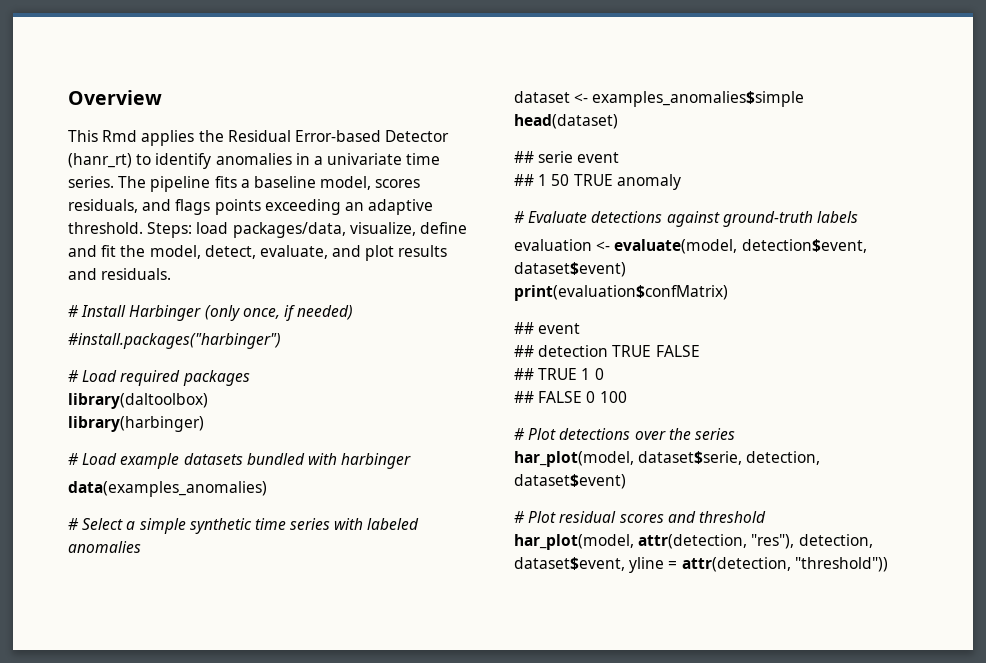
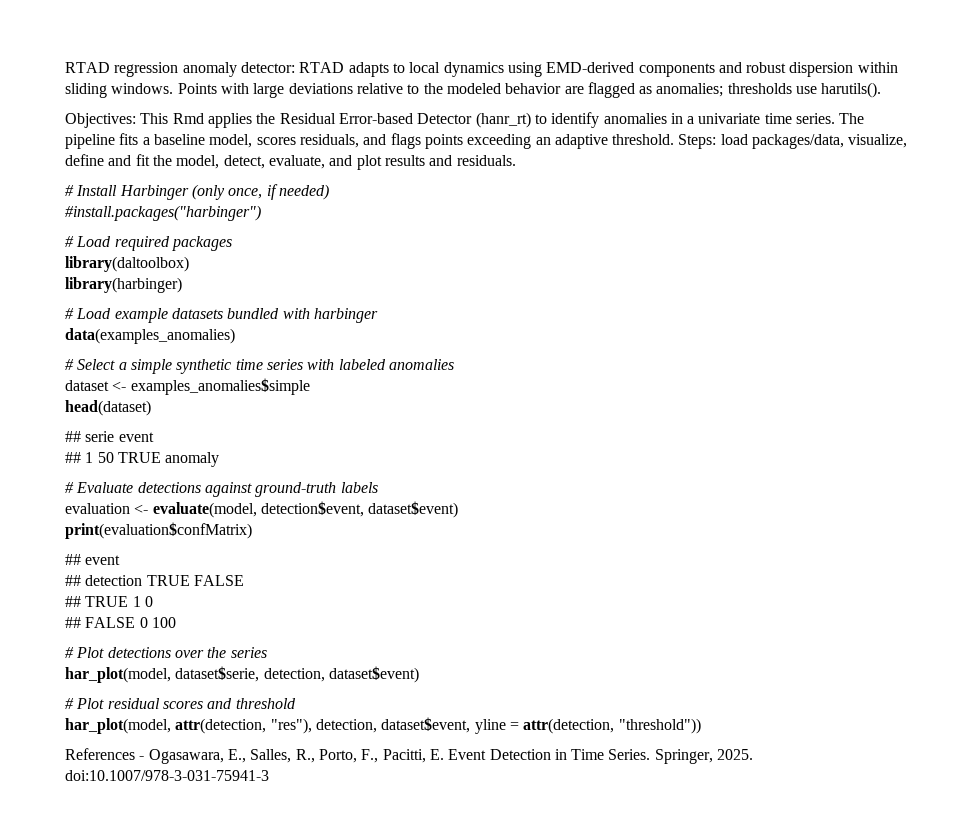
- Overview
- This Rmd applies the Residual Error-based Detector (hanr_rt) to identify anomalies in a univariate time series.
+ RTAD regression anomaly detector: RTAD adapts to local dynamics using EMD-derived components and robust dispersion within sliding windows. Points with large deviations relative to the modeled behavior are flagged as anomalies; thresholds use harutils().
+ Objectives: This Rmd applies the Residual Error-based Detector (hanr_rt) to identify anomalies in a univariate time series.
+ References - Ogasawara, E., Salles, R., Porto, F., Pacitti, E. Event Detection in Time Series. Springer, 2025. doi:10.1007/978-3-031-75941-3

